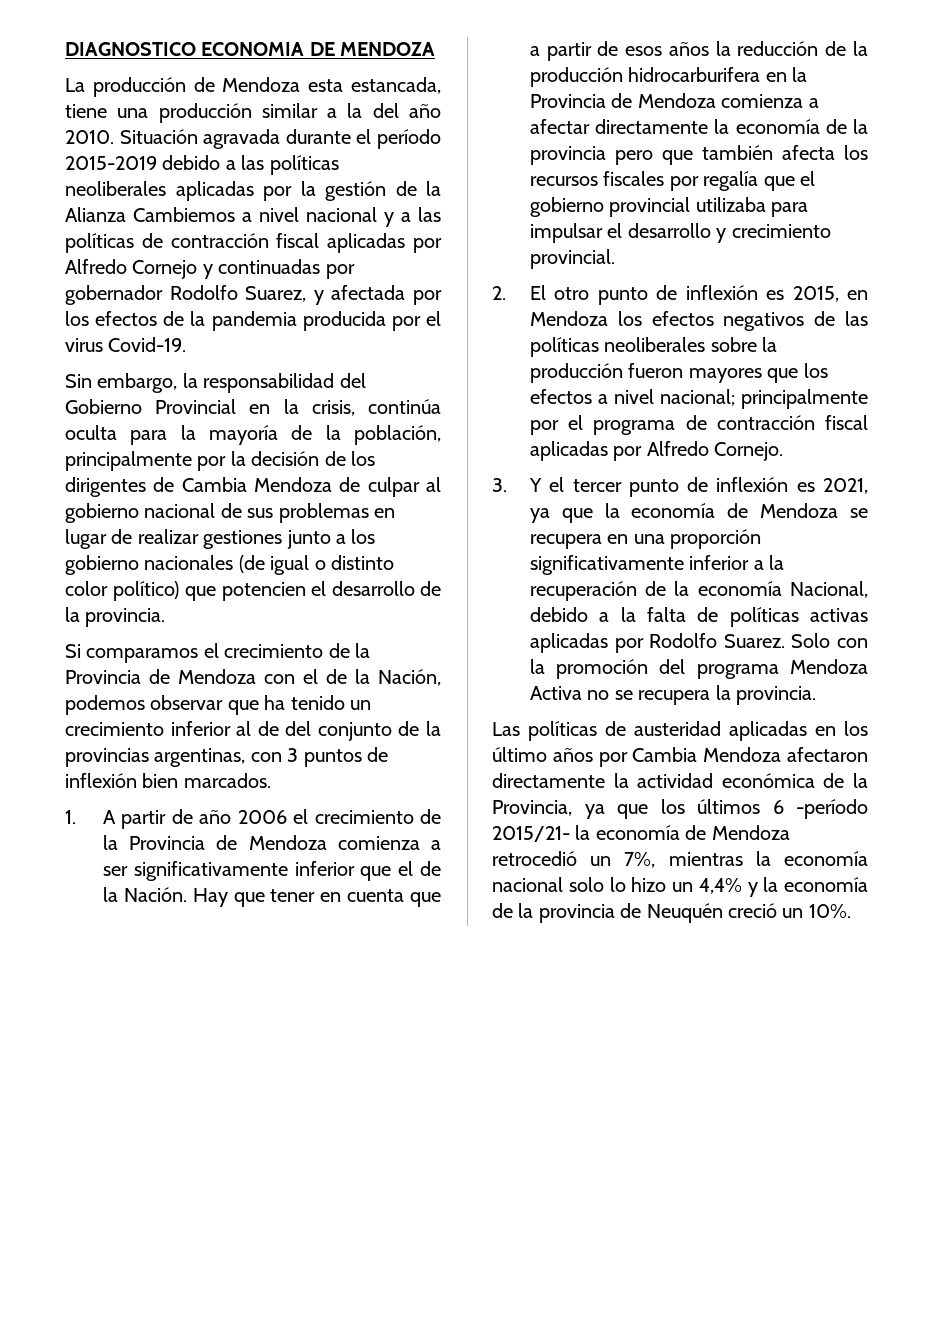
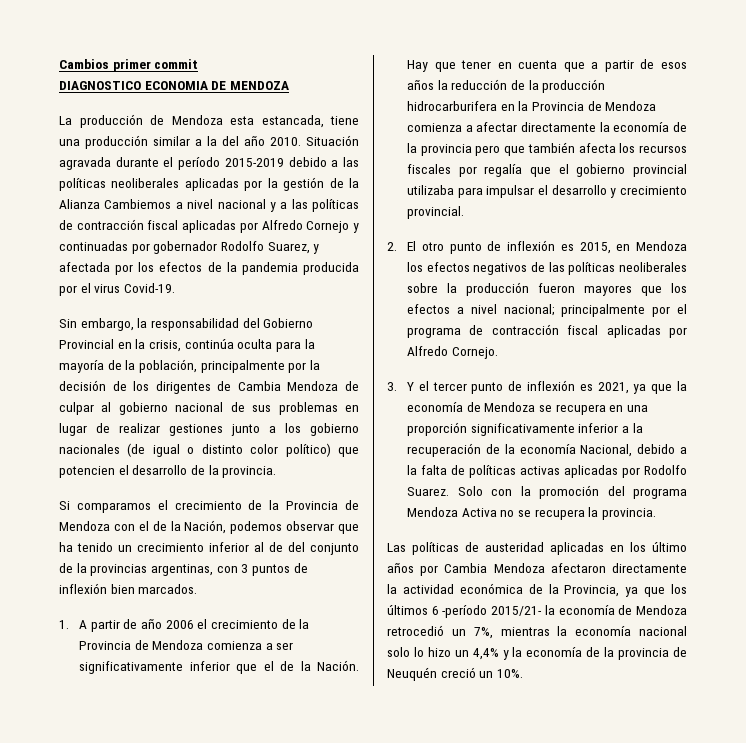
+ Cambios primer commit

